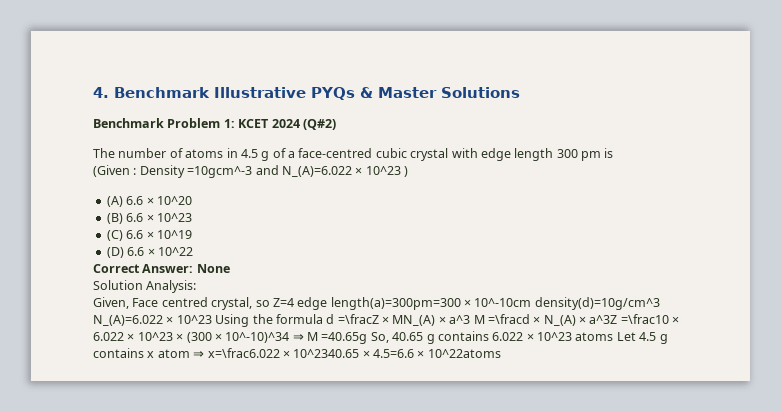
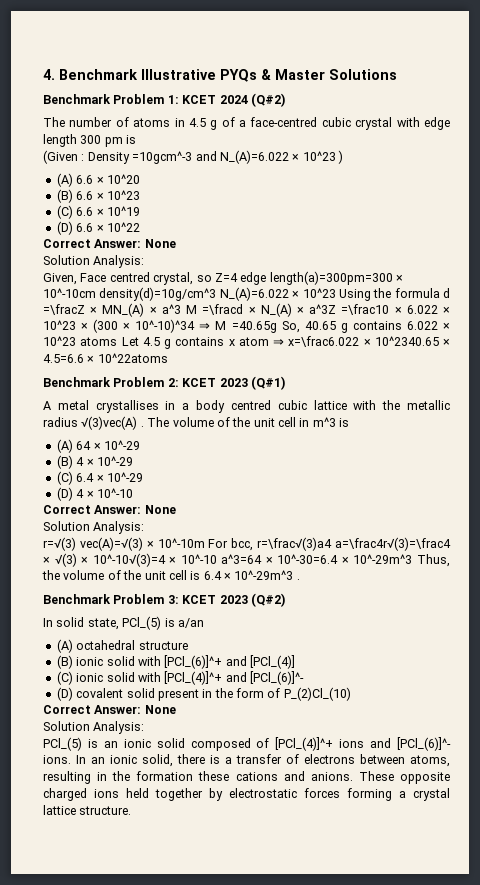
+ Benchmark Problem 2: KCET 2023 (Q#1)
+ A metal crystallises in a body centred cubic lattice with the metallic radius √(3)vec(A) . The volume of the unit cell in m^3 is
+ (A) 64 × 10^-29
+ (B) 4 × 10^-29
+ (C) 6.4 × 10^-29
+ (D) 4 × 10^-10
+ Correct Answer: None
+ Solution Analysis:
+ r=√(3) vec(A)=√(3) × 10^-10m For bcc, r=\frac√(3)a4 a=\frac4r√(3)=\frac4 × √(3) × 10^-10√(3)=4 × 10^-10 a^3=64 × 10^-30=6.4 × 10^-29m^3 Thus, the volume of the unit cell is 6.4 × 10^-29m^3 .
+ Benchmark Problem 3: KCET 2023 (Q#2)
+ In solid state, PCl_(5) is a/an
+ (A) octahedral structure
+ (B) ionic solid with [PCl_(6)]^+ and [PCl_(4)]
+ (C) ionic solid with [PCl_(4)]^+ and [PCl_(6)]^-
+ (D) covalent solid present in the form of P_(2)Cl_(10)
+ Correct Answer: None
+ Solution Analysis:
+ PCl_(5) is an ionic solid composed of [PCl_(4)]^+ ions and [PCl_(6)]^- ions. In an ionic solid, there is a transfer of electrons between atoms, resulting in the formation these cations and anions. These opposite charged ions held together by electrostatic forces forming a crystal lattice structure.

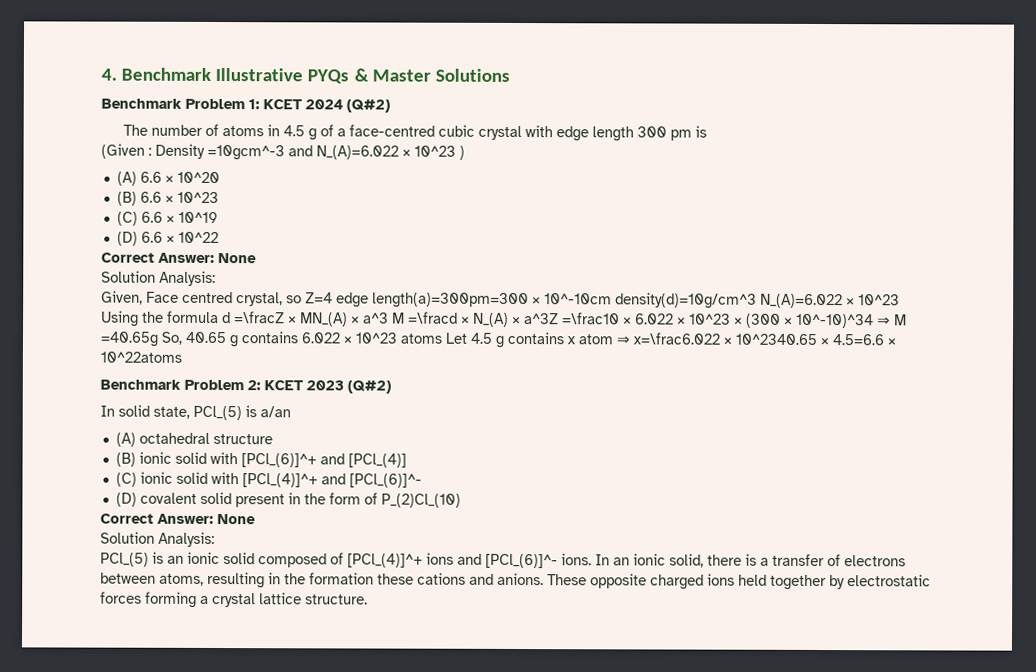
- Benchmark Problem 2: KCET 2023 (Q#1)
- A metal crystallises in a body centred cubic lattice with the metallic radius √(3)vec(A) . The volume of the unit cell in m^3 is
- (A) 64 × 10^-29
- (B) 4 × 10^-29
- (C) 6.4 × 10^-29
- (D) 4 × 10^-10
- Correct Answer: None
- Solution Analysis:
- r=√(3) vec(A)=√(3) × 10^-10m For bcc, r=\frac√(3)a4 a=\frac4r√(3)=\frac4 × √(3) × 10^-10√(3)=4 × 10^-10 a^3=64 × 10^-30=6.4 × 10^-29m^3 Thus, the volume of the unit cell is 6.4 × 10^-29m^3 .
- Benchmark Problem 3: KCET 2023 (Q#2)
+ Benchmark Problem 2: KCET 2023 (Q#2)

